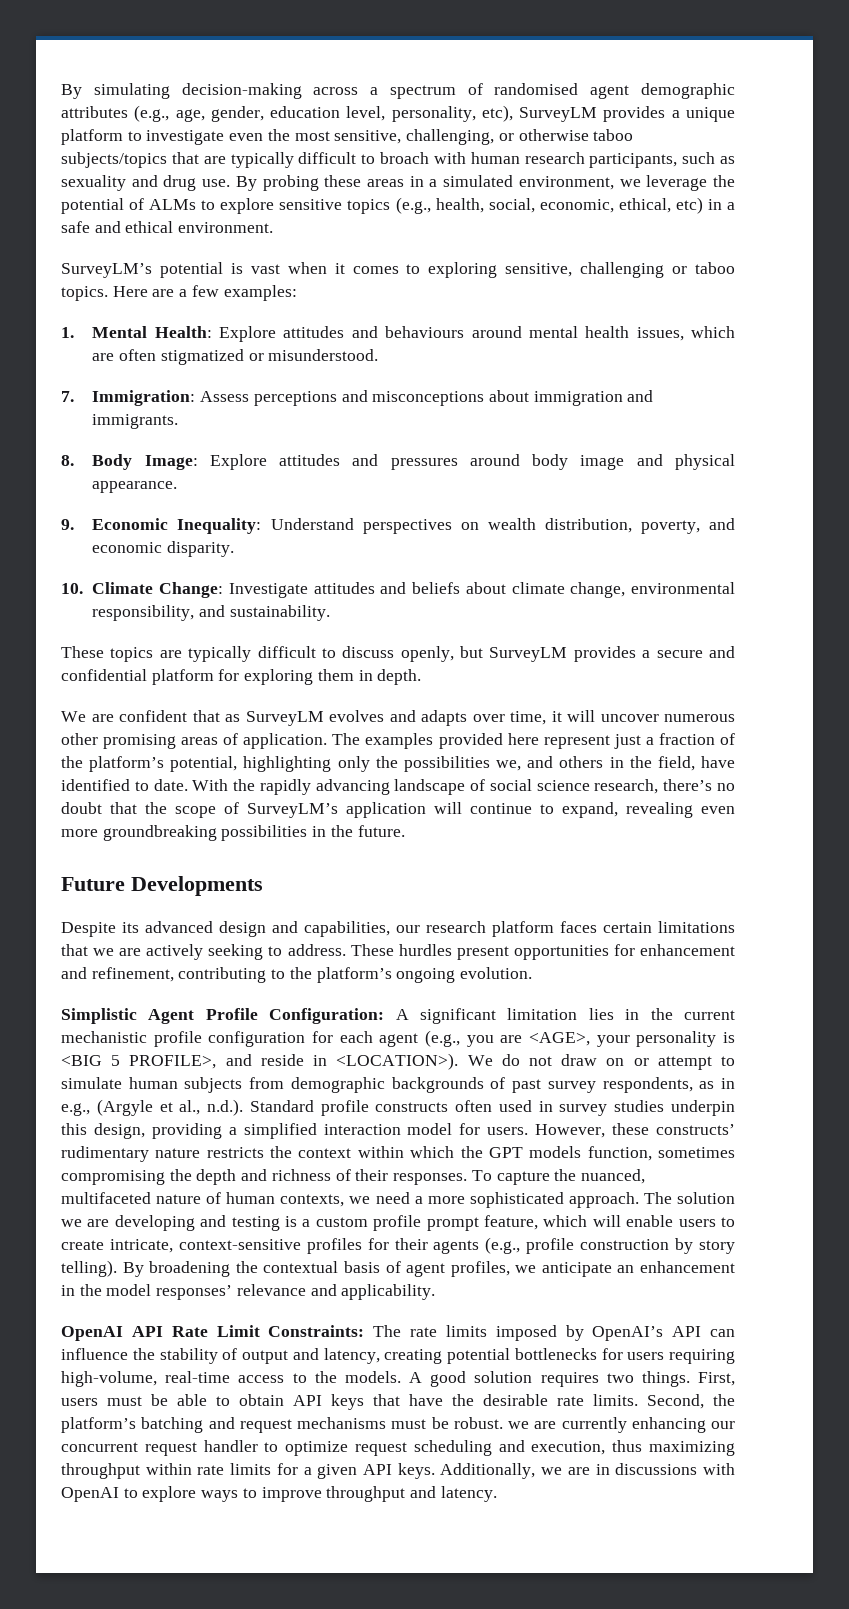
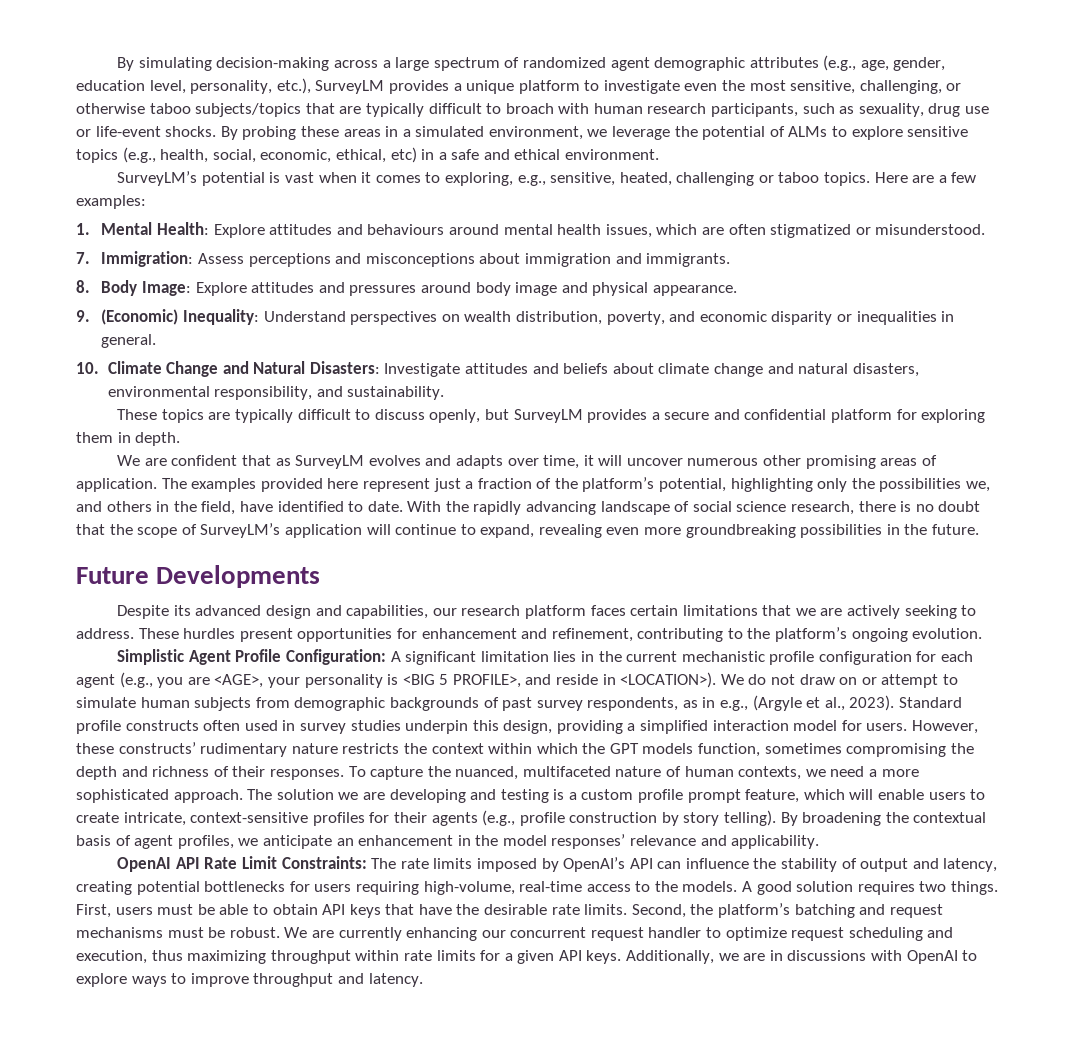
- By simulating decision-making across a spectrum of randomised agent demographic attributes (e.g., age, gender, education level, personality, etc), SurveyLM provides a unique platform to investigate even the most sensitive, challenging, or otherwise taboo subjects/topics that are typically difficult to broach with human research participants, such as sexuality and drug use.
+ By simulating decision-making across a large spectrum of randomized agent demographic attributes (e.g., age, gender, education level, personality, etc.), SurveyLM provides a unique platform to investigate even the most sensitive, challenging, or otherwise taboo subjects/topics that are typically difficult to broach with human research participants, such as sexuality, drug use or life-event shocks.
- SurveyLM’s potential is vast when it comes to exploring sensitive, challenging or taboo topics.
+ SurveyLM’s potential is vast when it comes to exploring, e.g., sensitive, heated, challenging or taboo topics.
- 9. Economic Inequality: Understand perspectives on wealth distribution, poverty, and economic disparity.
- 10. Climate Change: Investigate attitudes and beliefs about climate change, environmental responsibility, and sustainability.
+ 9. (Economic) Inequality: Understand perspectives on wealth distribution, poverty, and economic disparity or inequalities in general.
+ 10. Climate Change and Natural Disasters: Investigate attitudes and beliefs about climate change and natural disasters, environmental responsibility, and sustainability.
- With the rapidly advancing landscape of social science research, there’s no doubt that the scope of SurveyLM’s application will continue to expand, revealing even more groundbreaking possibilities in the future.
+ With the rapidly advancing landscape of social science research, there is no doubt that the scope of SurveyLM’s application will continue to expand, revealing even more groundbreaking possibilities in the future.
- We do not draw on or attempt to simulate human subjects from demographic backgrounds of past survey respondents, as in e.g., (Argyle et al., n.d.). Standard profile constructs often used in survey studies underpin this design, providing a simplified interaction model for users.
+ We do not draw on or attempt to simulate human subjects from demographic backgrounds of past survey respondents, as in e.g., (Argyle et al., 2023). Standard profile constructs often used in survey studies underpin this design, providing a simplified interaction model for users.
- Second, the platform’s batching and request mechanisms must be robust. we are currently enhancing our concurrent request handler to optimize request scheduling and execution, thus maximizing throughput within rate limits for a given API keys.
+ Second, the platform’s batching and request mechanisms must be robust. We are currently enhancing our concurrent request handler to optimize request scheduling and execution, thus maximizing throughput within rate limits for a given API keys.

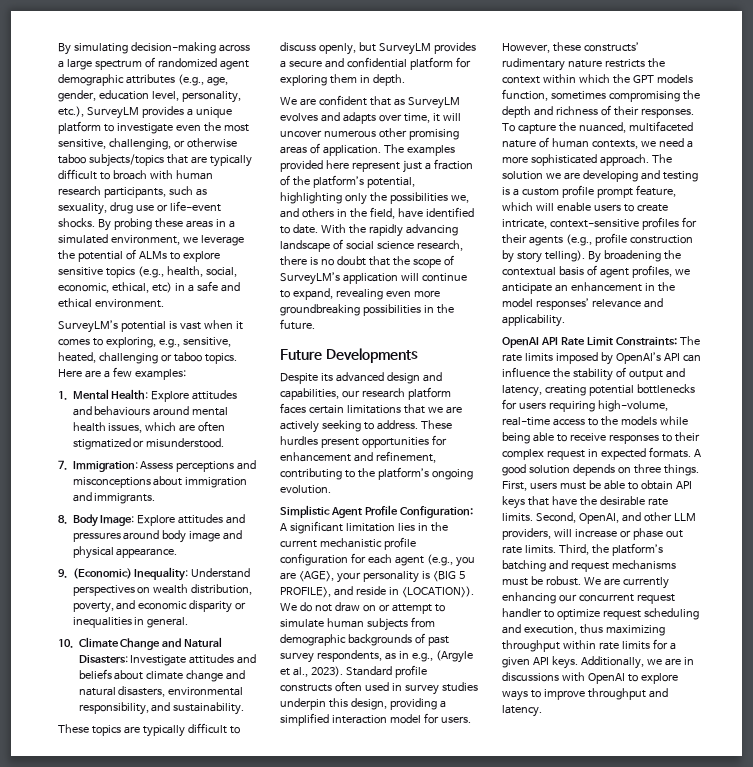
- OpenAI API Rate Limit Constraints: The rate limits imposed by OpenAI’s API can influence the stability of output and latency, creating potential bottlenecks for users requiring high-volume, real-time access to the models. A good solution requires two things.
+ OpenAI API Rate Limit Constraints: The rate limits imposed by OpenAI’s API can influence the stability of output and latency, creating potential bottlenecks for users requiring high-volume, real-time access to the models while being able to receive responses to their complex request in expected formats. A good solution depends on three things.
- Second, the platform’s batching and request mechanisms must be robust.
+ Second, OpenAI, and other LLM providers, will increase or phase out rate limits. Third, the platform’s batching and request mechanisms must be robust.

